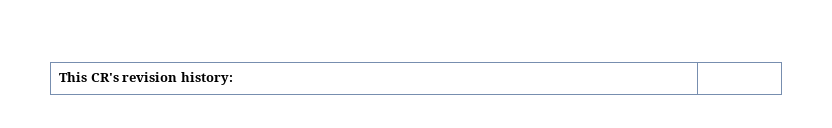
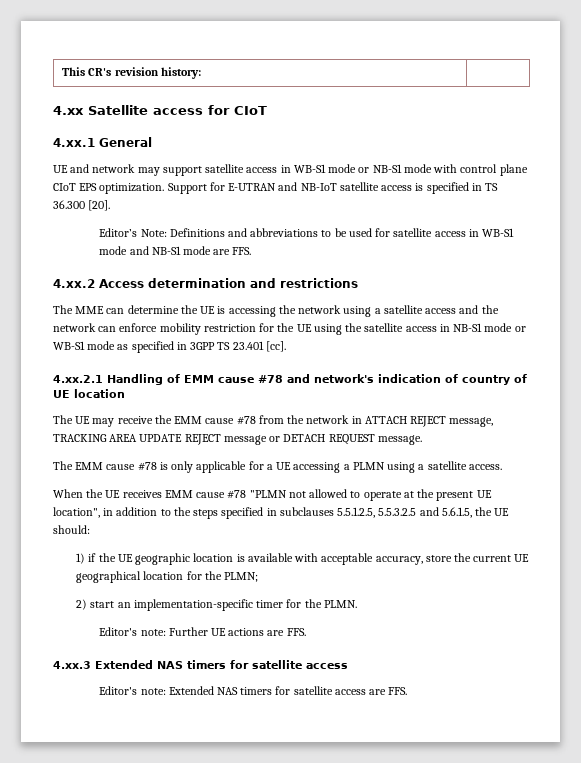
+ 4.xx Satellite access for CIoT
+ 4.xx.1 General
+ UE and network may support satellite access in WB-S1 mode or NB-S1 mode with control plane CIoT EPS optimization. Support for E-UTRAN and NB-IoT satellite access is specified in TS 36.300 [20].
+ Editor’s Note: Definitions and abbreviations to be used for satellite access in WB-S1 mode and NB-S1 mode are FFS.
+ 4.xx.2 Access determination and restrictions
+ The MME can determine the UE is accessing the network using a satellite access and the network can enforce mobility restriction for the UE using the satellite access in NB-S1 mode or WB-S1 mode as specified in 3GPP TS 23.401 [cc].
+ 4.xx.2.1 Handling of EMM cause #78 and network's indication of country of UE location
+ The UE may receive the EMM cause #78 from the network in ATTACH REJECT message, TRACKING AREA UPDATE REJECT message or DETACH REQUEST message.
+ The EMM cause #78 is only applicable for a UE accessing a PLMN using a satellite access.
+ When the UE receives EMM cause #78 "PLMN not allowed to operate at the present UE location", in addition to the steps specified in subclauses 5.5.1.2.5, 5.5.3.2.5 and 5.6.1.5, the UE should:
+ 1) if the UE geographic location is available with acceptable accuracy, store the current UE geographical location for the PLMN;
+ 2) start an implementation-specific timer for the PLMN.
+ Editor's note: Further UE actions are FFS.
+ 4.xx.3 Extended NAS timers for satellite access
+ Editor's note: Extended NAS timers for satellite access are FFS.

